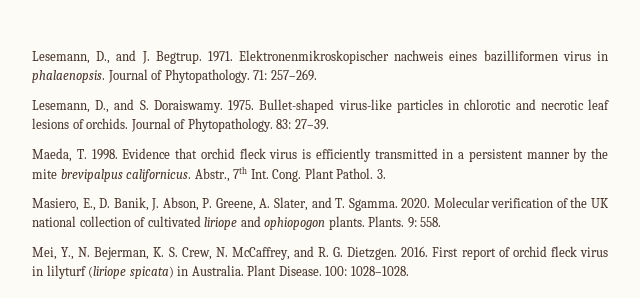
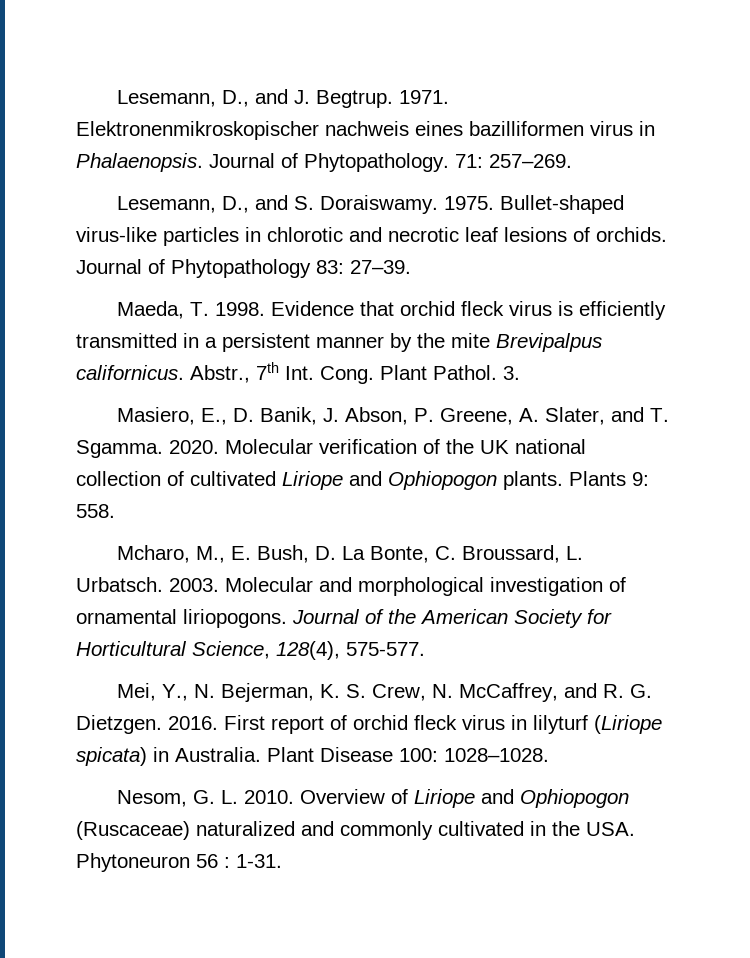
- Elektronenmikroskopischer nachweis eines bazilliformen virus in phalaenopsis.
+ Elektronenmikroskopischer nachweis eines bazilliformen virus in Phalaenopsis.
- Journal of Phytopathology. 83: 27–39.
+ Journal of Phytopathology 83: 27–39.
- Evidence that orchid fleck virus is efficiently transmitted in a persistent manner by the mite brevipalpus californicus.
+ Evidence that orchid fleck virus is efficiently transmitted in a persistent manner by the mite Brevipalpus californicus.
- Molecular verification of the UK national collection of cultivated liriope and ophiopogon plants. Plants. 9: 558.
+ Molecular verification of the UK national collection of cultivated Liriope and Ophiopogon plants. Plants 9: 558.
+ Mcharo, M., E. Bush, D. La Bonte, C. Broussard, L. Urbatsch. 2003. Molecular and morphological investigation of ornamental liriopogons. Journal of the American Society for Horticultural Science, 128(4), 575-577.
- First report of orchid fleck virus in lilyturf (liriope spicata) in Australia.
+ First report of orchid fleck virus in lilyturf (Liriope spicata) in Australia.
- Plant Disease. 100: 1028–1028.
+ Plant Disease 100: 1028–1028.
+ Nesom, G. L. 2010. Overview of Liriope and Ophiopogon (Ruscaceae) naturalized and commonly cultivated in the USA. Phytoneuron 56 : 1-31.

